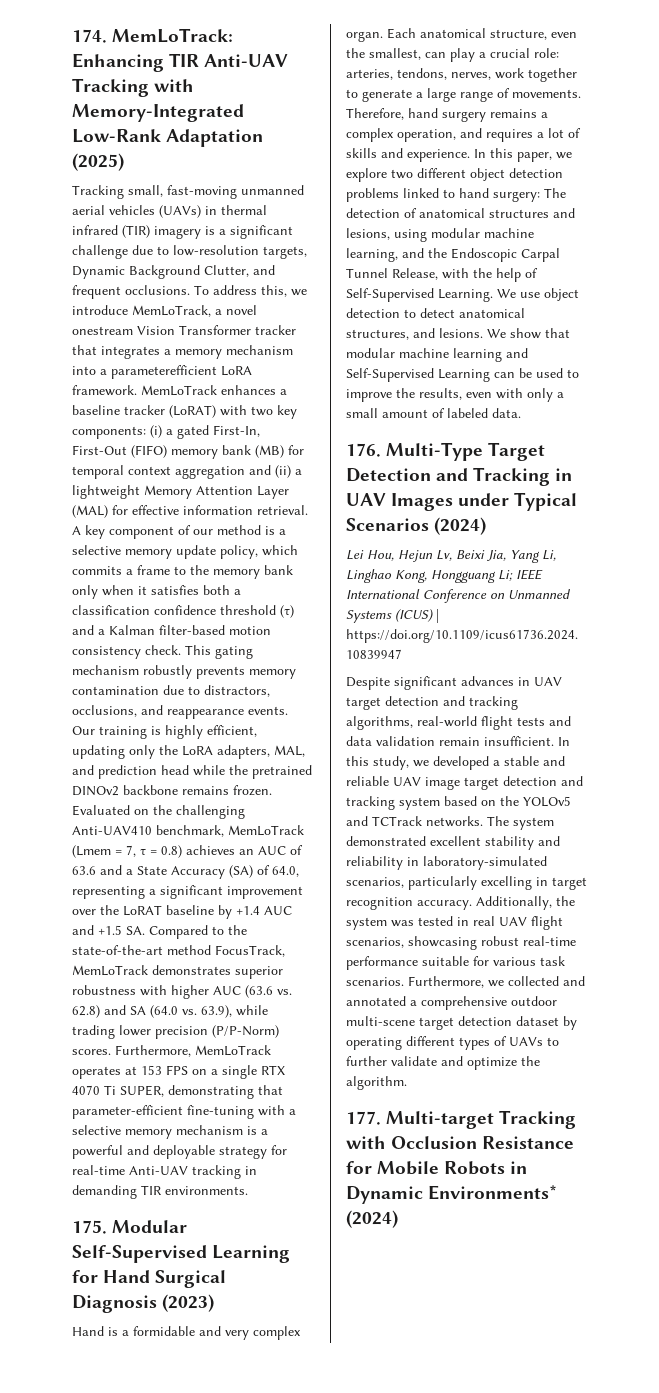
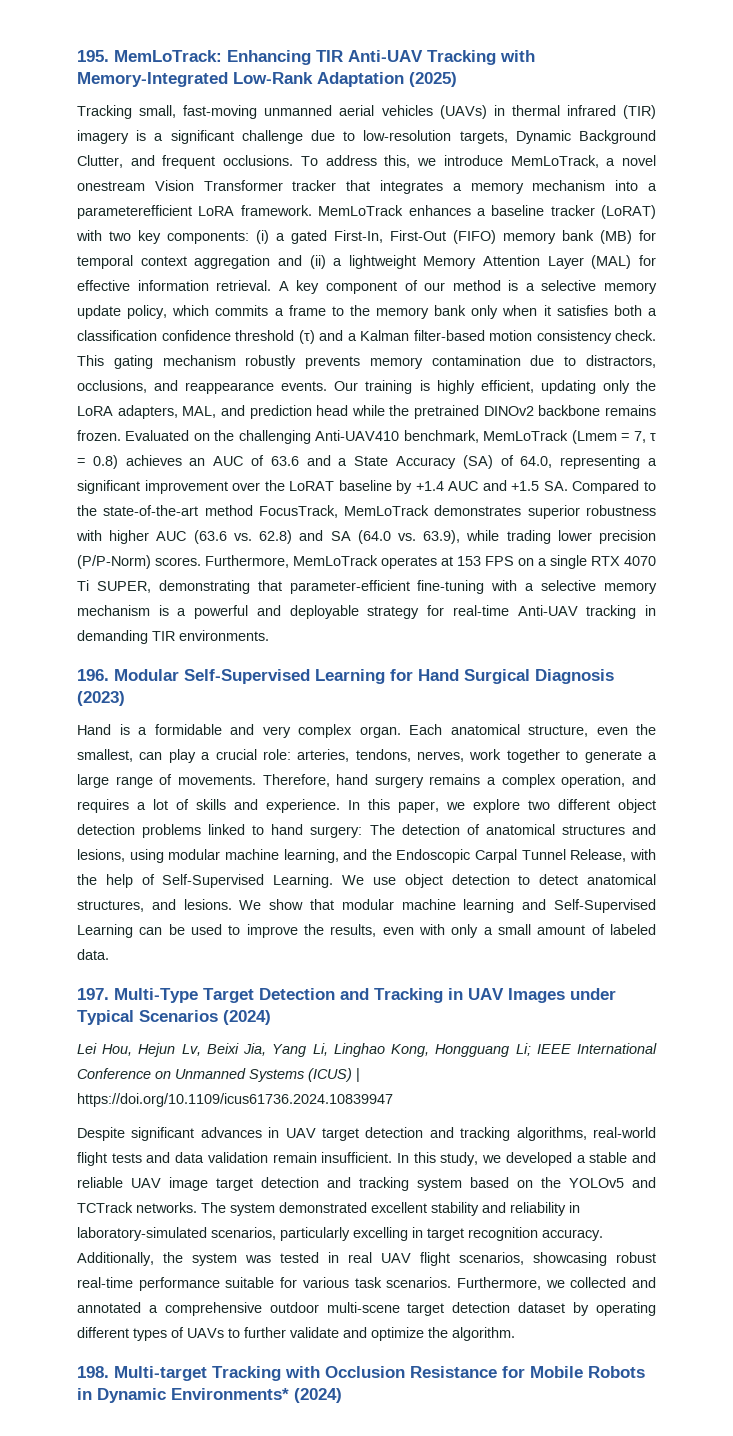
- 174. MemLoTrack: Enhancing TIR Anti-UAV Tracking with Memory-Integrated Low-Rank Adaptation (2025)
+ 195. MemLoTrack: Enhancing TIR Anti-UAV Tracking with Memory-Integrated Low-Rank Adaptation (2025)
- 175. Modular Self-Supervised Learning for Hand Surgical Diagnosis (2023)
+ 196. Modular Self-Supervised Learning for Hand Surgical Diagnosis (2023)
- 176. Multi-Type Target Detection and Tracking in UAV Images under Typical Scenarios (2024)
+ 197. Multi-Type Target Detection and Tracking in UAV Images under Typical Scenarios (2024)
- 177. Multi-target Tracking with Occlusion Resistance for Mobile Robots in Dynamic Environments* (2024)
+ 198. Multi-target Tracking with Occlusion Resistance for Mobile Robots in Dynamic Environments* (2024)

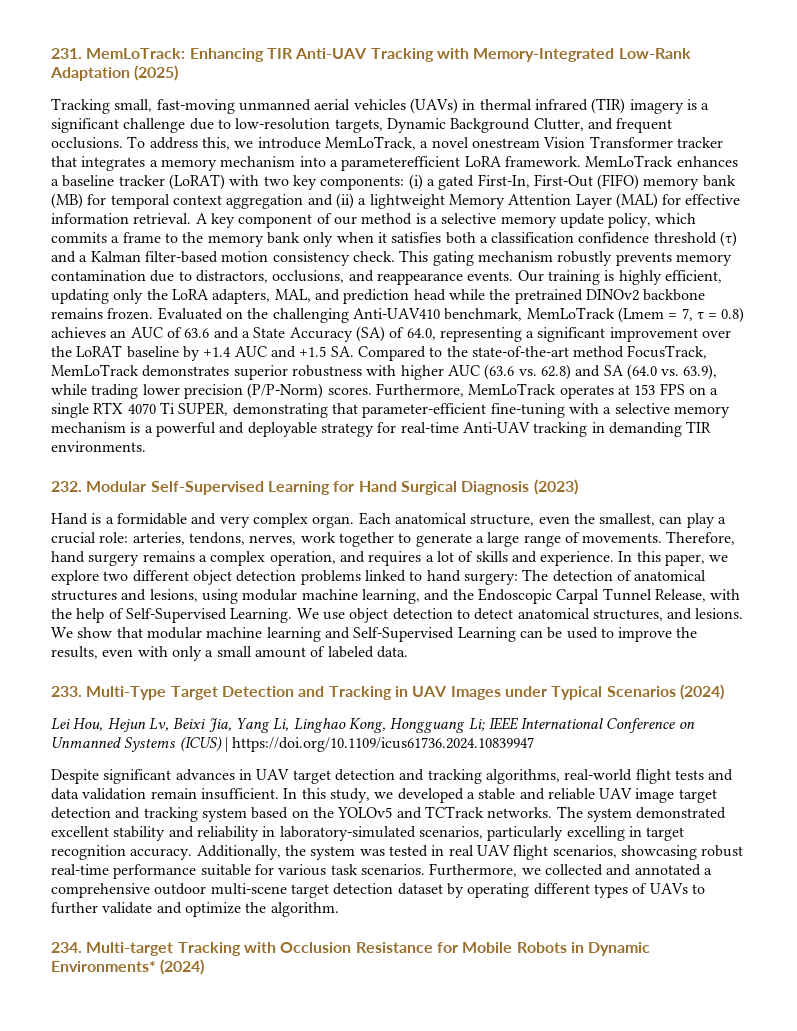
- 195. MemLoTrack: Enhancing TIR Anti-UAV Tracking with Memory-Integrated Low-Rank Adaptation (2025)
+ 231. MemLoTrack: Enhancing TIR Anti-UAV Tracking with Memory-Integrated Low-Rank Adaptation (2025)
- 196. Modular Self-Supervised Learning for Hand Surgical Diagnosis (2023)
+ 232. Modular Self-Supervised Learning for Hand Surgical Diagnosis (2023)
- 197. Multi-Type Target Detection and Tracking in UAV Images under Typical Scenarios (2024)
+ 233. Multi-Type Target Detection and Tracking in UAV Images under Typical Scenarios (2024)
- 198. Multi-target Tracking with Occlusion Resistance for Mobile Robots in Dynamic Environments* (2024)
+ 234. Multi-target Tracking with Occlusion Resistance for Mobile Robots in Dynamic Environments* (2024)

